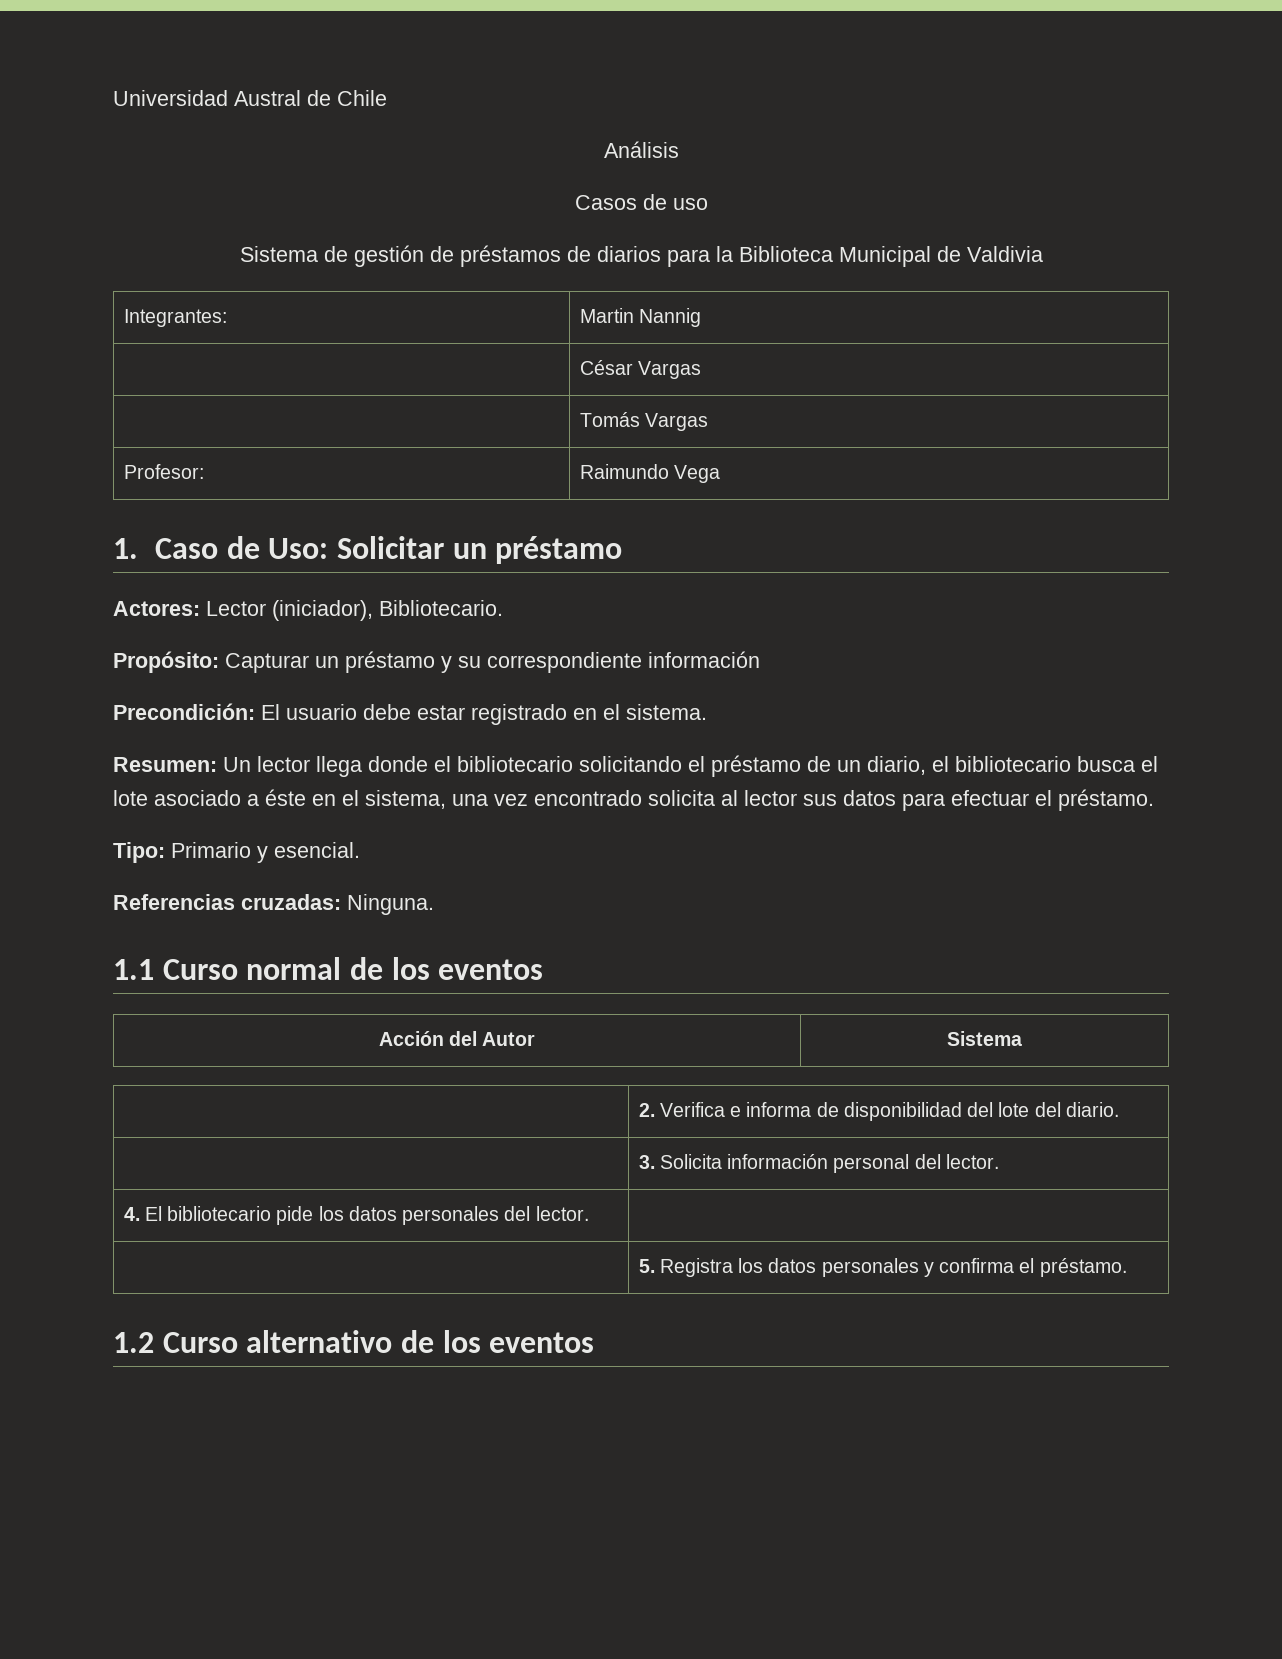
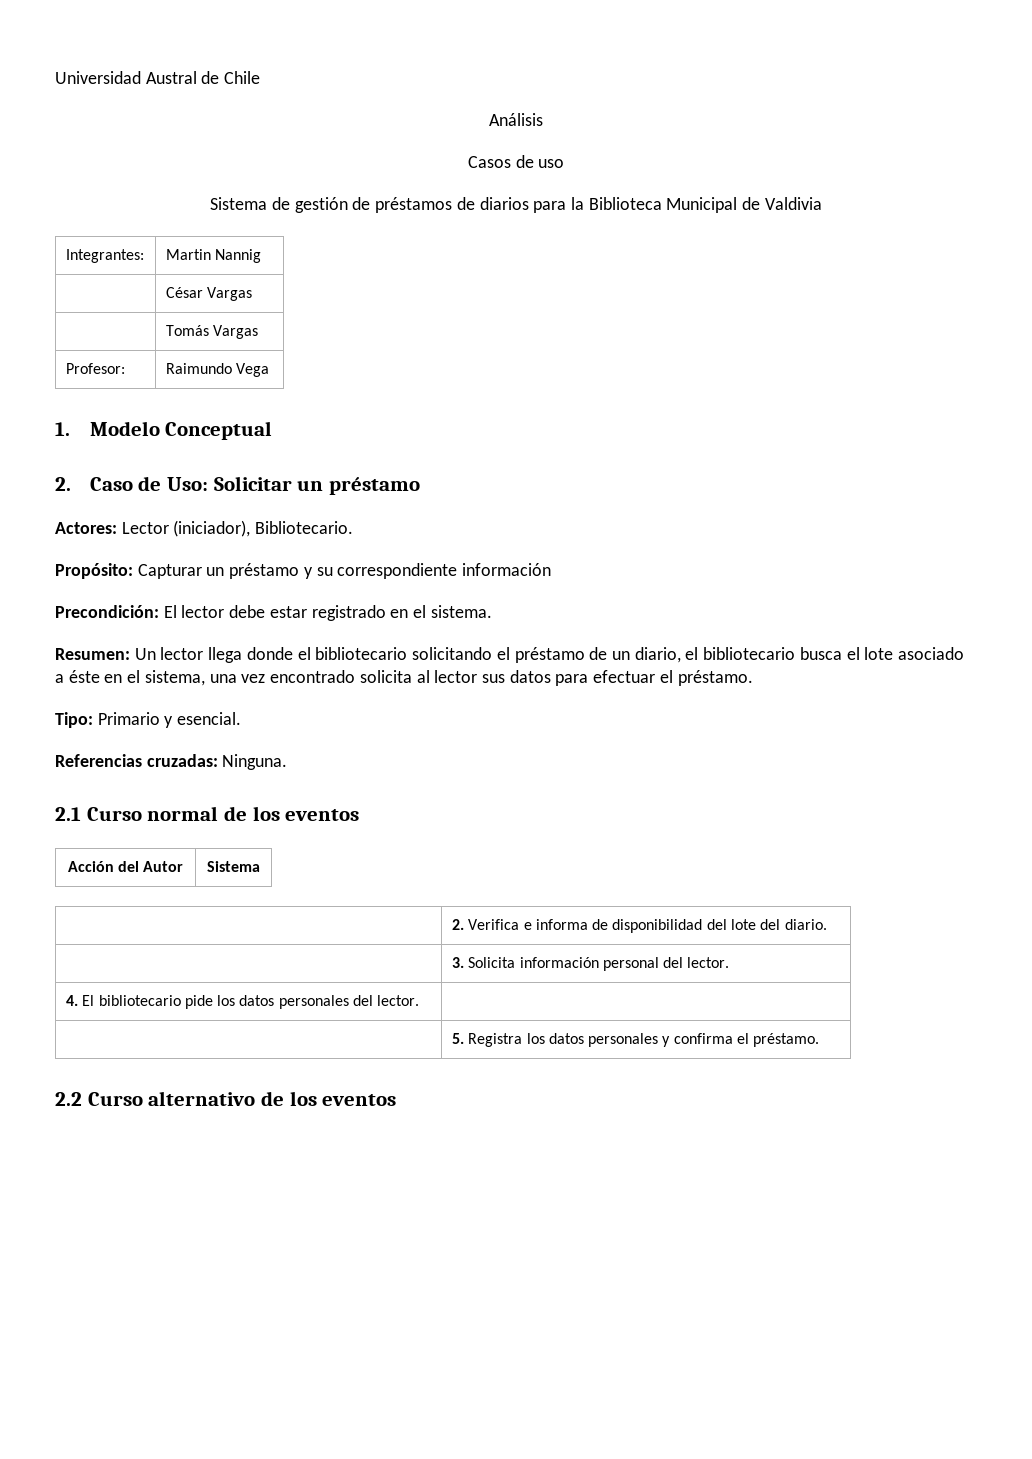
- 1. Caso de Uso: Solicitar un préstamo
+ 1. Modelo Conceptual
+ 2. Caso de Uso: Solicitar un préstamo
- Precondición: El usuario debe estar registrado en el sistema.
+ Precondición: El lector debe estar registrado en el sistema.
- 1.1 Curso normal de los eventos
+ 2.1 Curso normal de los eventos
- 1.2 Curso alternativo de los eventos
+ 2.2 Curso alternativo de los eventos

